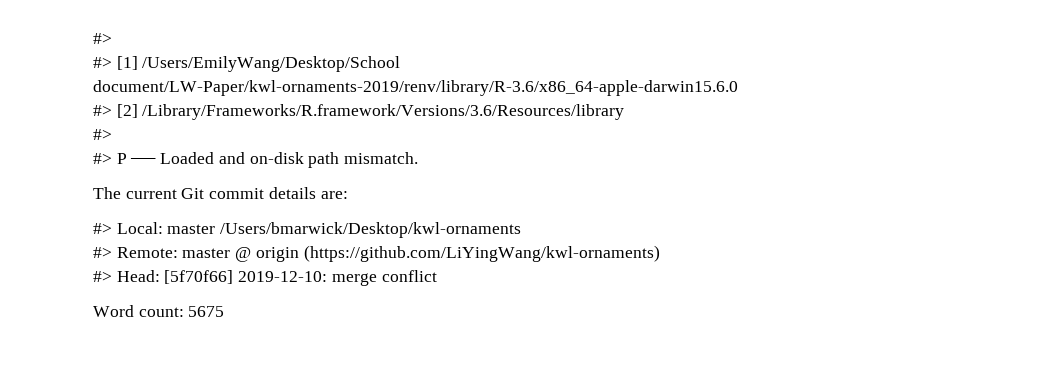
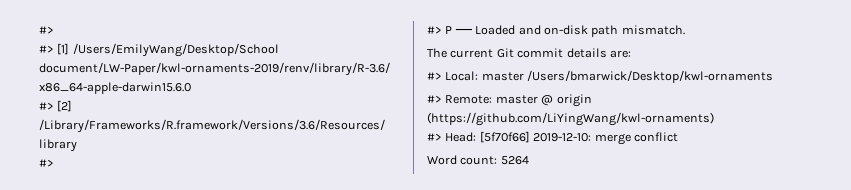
- Word count: 5675
+ Word count: 5264

